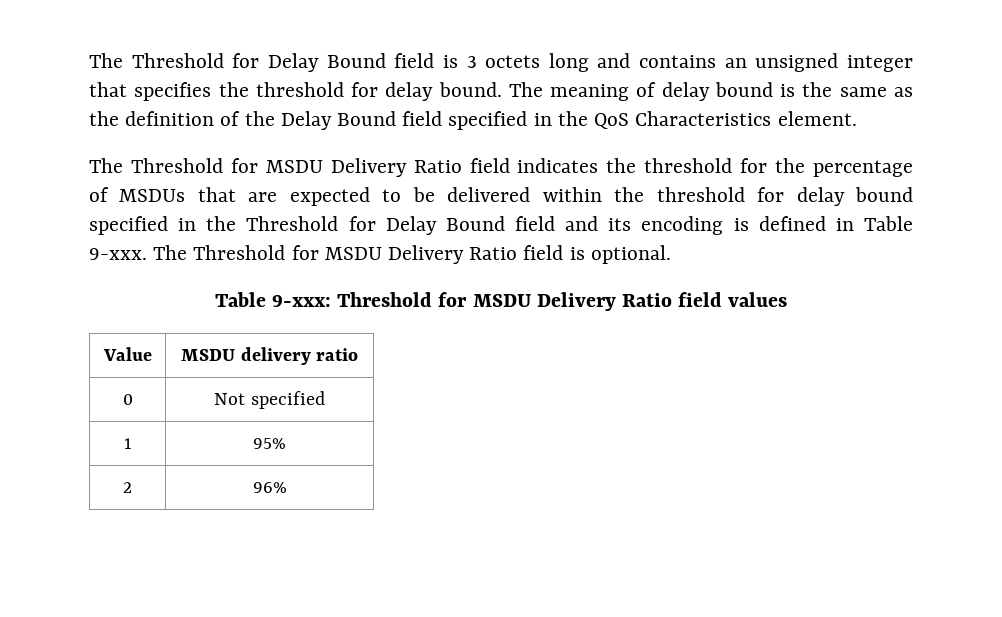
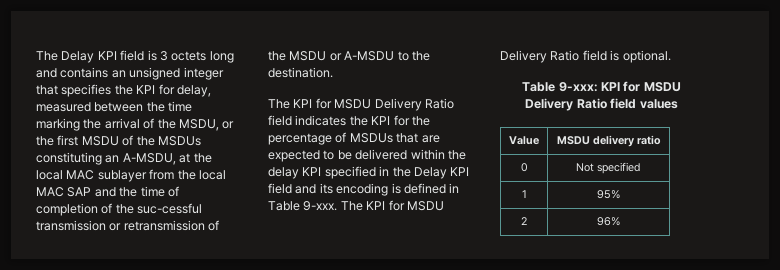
- The Threshold for Delay Bound field is 3 octets long and contains an unsigned integer that specifies the threshold for delay bound. The meaning of delay bound is the same as the definition of the Delay Bound field specified in the QoS Characteristics element.
- The Threshold for MSDU Delivery Ratio field indicates the threshold for the percentage of MSDUs that are expected to be delivered within the threshold for delay bound specified in the Threshold for Delay Bound field and its encoding is defined in Table 9-xxx.
+ The Delay KPI field is 3 octets long and contains an unsigned integer that specifies the KPI for delay, measured between the time marking the arrival of the MSDU, or the first MSDU of the MSDUs constituting an A-MSDU, at the local MAC sublayer from the local MAC SAP and the time of completion of the suc-cessful transmission or retransmission of the MSDU or A-MSDU to the destination.
+ The KPI for MSDU Delivery Ratio field indicates the KPI for the percentage of MSDUs that are expected to be delivered within the delay KPI specified in the Delay KPI field and its encoding is defined in Table 9-xxx.
- The Threshold for MSDU Delivery Ratio field is optional.
+ The KPI for MSDU Delivery Ratio field is optional.
- Table 9-xxx: Threshold for MSDU Delivery Ratio field values
+ Table 9-xxx: KPI for MSDU Delivery Ratio field values

